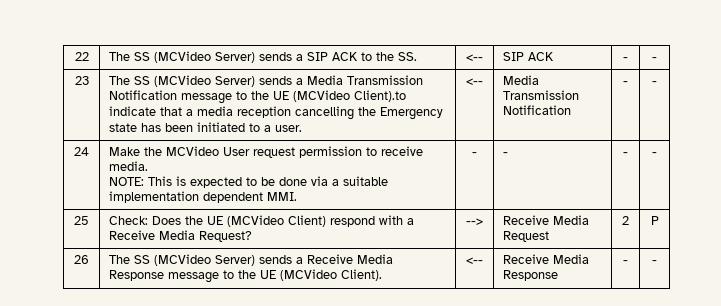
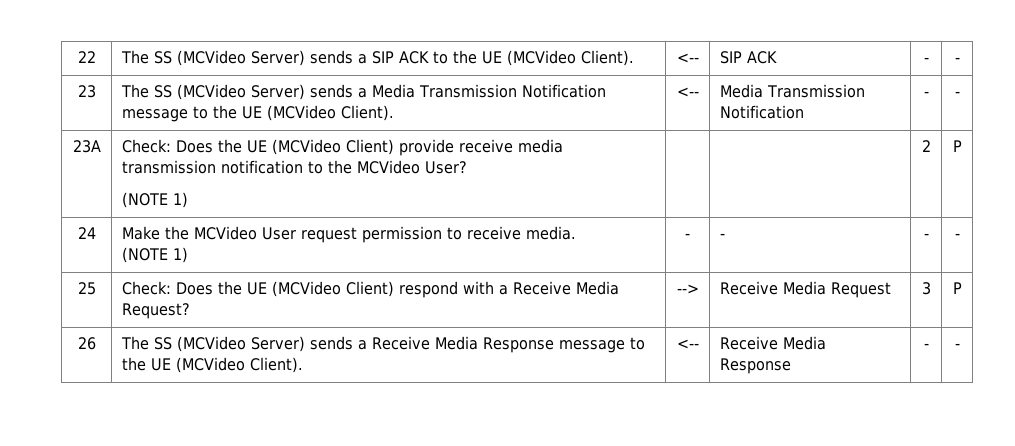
- 22 | The SS (MCVideo Server) sends a SIP ACK to the SS. | <-- | SIP ACK | - | -
+ 22 | The SS (MCVideo Server) sends a SIP ACK to the UE (MCVideo Client). | <-- | SIP ACK | - | -
- 23 | The SS (MCVideo Server) sends a Media Transmission Notification message to the UE (MCVideo Client).to indicate that a media reception cancelling the Emergency state has been initiated to a user. | <-- | Media Transmission Notification | - | -
+ 23 | The SS (MCVideo Server) sends a Media Transmission Notification message to the UE (MCVideo Client). | <-- | Media Transmission Notification | - | -
+ 23A | Check: Does the UE (MCVideo Client) provide receive media transmission notification to the MCVideo User?
+ (NOTE 1) | | | 2 | P
  24 | Make the MCVideo User request permission to receive media.
- NOTE: This is expected to be done via a suitable implementation dependent MMI. | - | - | - | -
+ (NOTE 1) | - | - | - | -
- 25 | Check: Does the UE (MCVideo Client) respond with a Receive Media Request? | --> | Receive Media Request | 2 | P
+ 25 | Check: Does the UE (MCVideo Client) respond with a Receive Media Request? | --> | Receive Media Request | 3 | P

